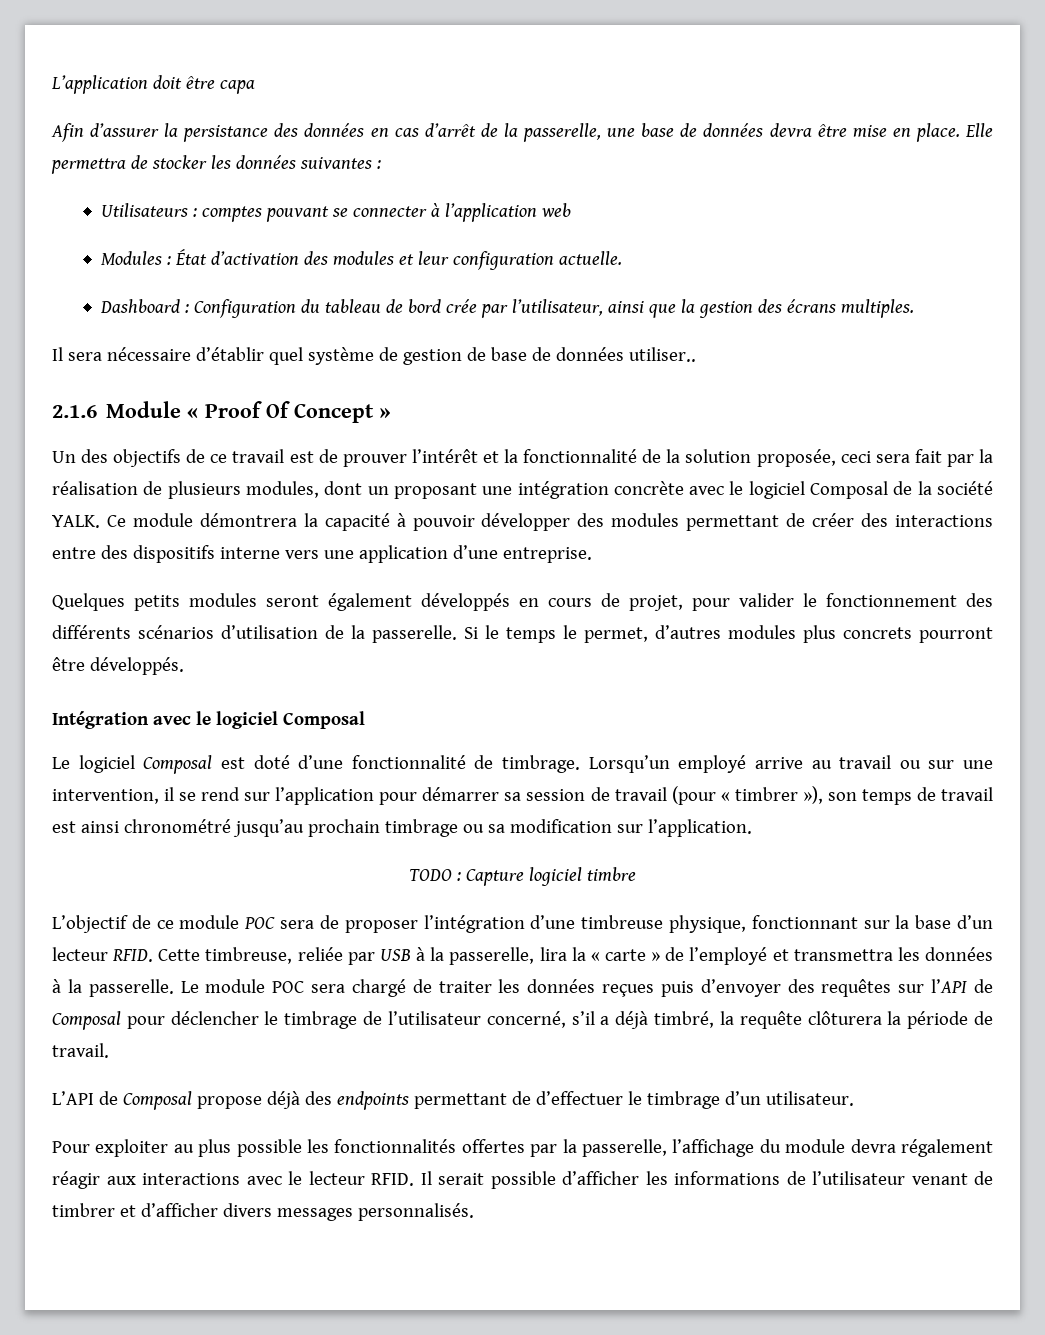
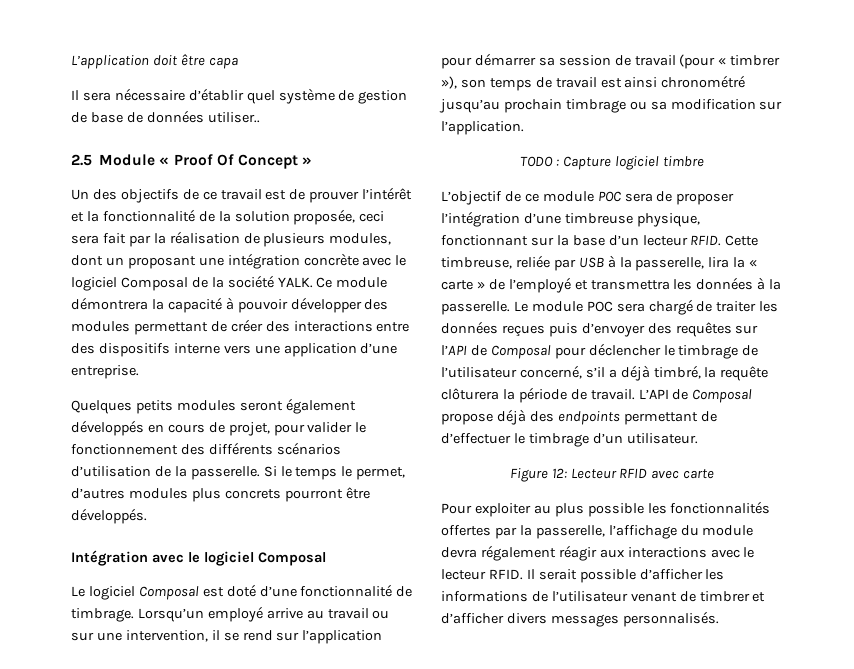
- Afin d’assurer la persistance des données en cas d’arrêt de la passerelle, une base de données devra être mise en place. Elle permettra de stocker les données suivantes :
- Utilisateurs : comptes pouvant se connecter à l’application web
- Modules : État d’activation des modules et leur configuration actuelle.
- Dashboard : Configuration du tableau de bord crée par l’utilisateur, ainsi que la gestion des écrans multiples.
- 2.1.6 Module « Proof Of Concept »
+ 2.5 Module « Proof Of Concept »
- Le module POC sera chargé de traiter les données reçues puis d’envoyer des requêtes sur l’API de Composal pour déclencher le timbrage de l’utilisateur concerné, s’il a déjà timbré, la requête clôturera la période de travail.
- L’API de Composal propose déjà des endpoints permettant de d’effectuer le timbrage d’un utilisateur.
+ Le module POC sera chargé de traiter les données reçues puis d’envoyer des requêtes sur l’API de Composal pour déclencher le timbrage de l’utilisateur concerné, s’il a déjà timbré, la requête clôturera la période de travail. L’API de Composal propose déjà des endpoints permettant de d’effectuer le timbrage d’un utilisateur.
+ Figure 12: Lecteur RFID avec carte

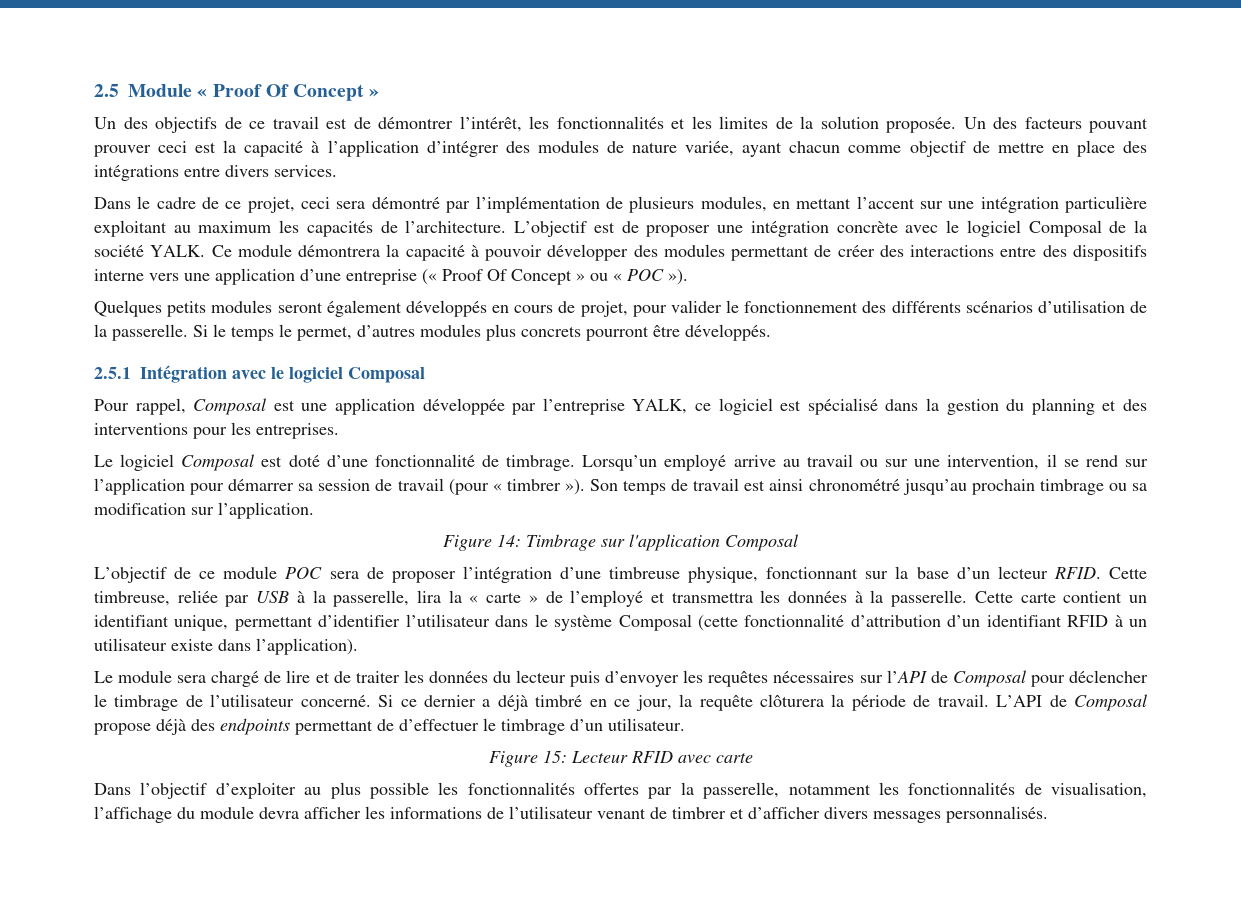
- L’application doit être capa
- Il sera nécessaire d’établir quel système de gestion de base de données utiliser..
- Un des objectifs de ce travail est de prouver l’intérêt et la fonctionnalité de la solution proposée, ceci sera fait par la réalisation de plusieurs modules, dont un proposant une intégration concrète avec le logiciel Composal de la société YALK.
+ Un des objectifs de ce travail est de démontrer l’intérêt, les fonctionnalités et les limites de la solution proposée. Un des facteurs pouvant prouver ceci est la capacité à l’application d’intégrer des modules de nature variée, ayant chacun comme objectif de mettre en place des intégrations entre divers services.
+ Dans le cadre de ce projet, ceci sera démontré par l’implémentation de plusieurs modules, en mettant l’accent sur une intégration particulière exploitant au maximum les capacités de l’architecture. L’objectif est de proposer une intégration concrète avec le logiciel Composal de la société YALK.
- Ce module démontrera la capacité à pouvoir développer des modules permettant de créer des interactions entre des dispositifs interne vers une application d’une entreprise.
+ Ce module démontrera la capacité à pouvoir développer des modules permettant de créer des interactions entre des dispositifs interne vers une application d’une entreprise (« Proof Of Concept » ou « POC »).
- Intégration avec le logiciel Composal
+ 2.5.1 Intégration avec le logiciel Composal
+ Pour rappel, Composal est une application développée par l’entreprise YALK, ce logiciel est spécialisé dans la gestion du planning et des interventions pour les entreprises.
- Lorsqu’un employé arrive au travail ou sur une intervention, il se rend sur l’application pour démarrer sa session de travail (pour « timbrer »), son temps de travail est ainsi chronométré jusqu’au prochain timbrage ou sa modification sur l’application.
+ Lorsqu’un employé arrive au travail ou sur une intervention, il se rend sur l’application pour démarrer sa session de travail (pour « timbrer »). Son temps de travail est ainsi chronométré jusqu’au prochain timbrage ou sa modification sur l’application.
- TODO : Capture logiciel timbre
+ Figure 14: Timbrage sur l'application Composal
- Cette timbreuse, reliée par USB à la passerelle, lira la « carte » de l’employé et transmettra les données à la passerelle. Le module POC sera chargé de traiter les données reçues puis d’envoyer des requêtes sur l’API de Composal pour déclencher le timbrage de l’utilisateur concerné, s’il a déjà timbré, la requête clôturera la période de travail.
+ Cette timbreuse, reliée par USB à la passerelle, lira la « carte » de l’employé et transmettra les données à la passerelle. Cette carte contient un identifiant unique, permettant d’identifier l’utilisateur dans le système Composal (cette fonctionnalité d’attribution d’un identifiant RFID à un utilisateur existe dans l’application).
+ Le module sera chargé de lire et de traiter les données du lecteur puis d’envoyer les requêtes nécessaires sur l’API de Composal pour déclencher le timbrage de l’utilisateur concerné. Si ce dernier a déjà timbré en ce jour, la requête clôturera la période de travail.
- Figure 12: Lecteur RFID avec carte
+ Figure 15: Lecteur RFID avec carte
- Pour exploiter au plus possible les fonctionnalités offertes par la passerelle, l’affichage du module devra régalement réagir aux interactions avec le lecteur RFID. Il serait possible d’afficher les informations de l’utilisateur venant de timbrer et d’afficher divers messages personnalisés.
+ Dans l’objectif d’exploiter au plus possible les fonctionnalités offertes par la passerelle, notamment les fonctionnalités de visualisation, l’affichage du module devra afficher les informations de l’utilisateur venant de timbrer et d’afficher divers messages personnalisés.

